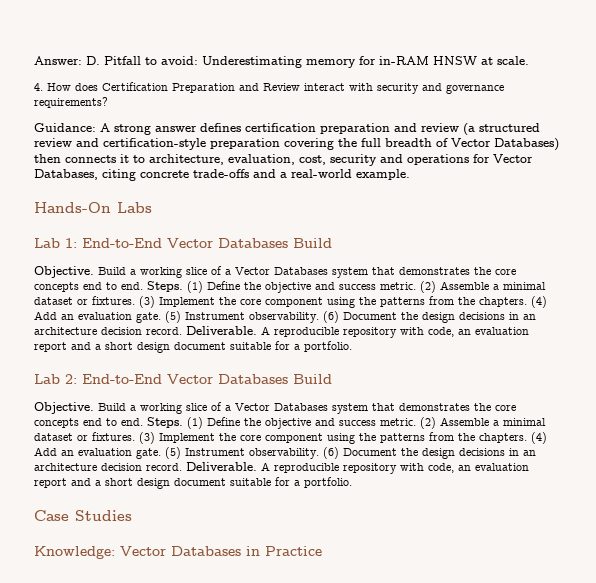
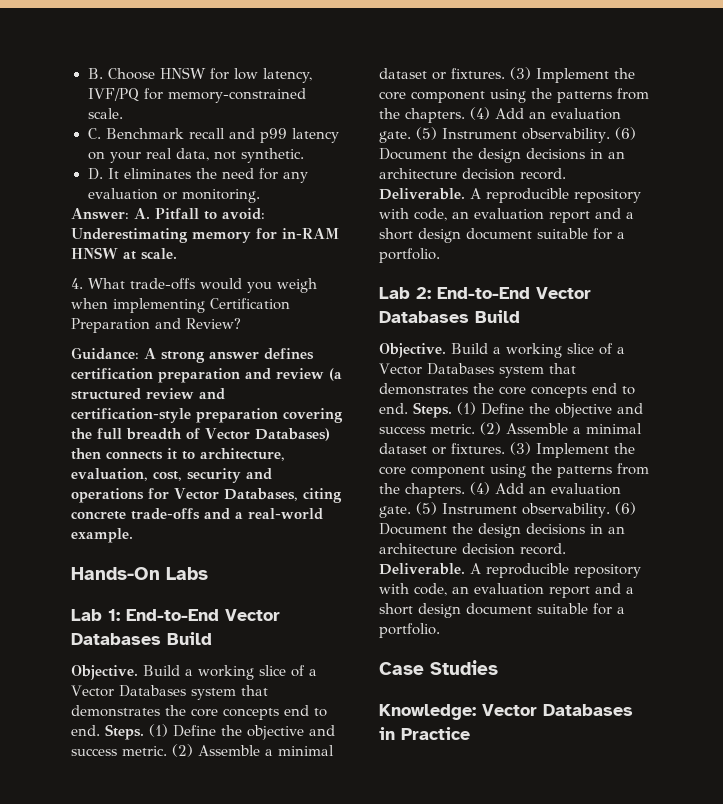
- Answer: D. Pitfall to avoid: Underestimating memory for in-RAM HNSW at scale.
+ B. Choose HNSW for low latency, IVF/PQ for memory-constrained scale.
+ C. Benchmark recall and p99 latency on your real data, not synthetic.
+ D. It eliminates the need for any evaluation or monitoring.
+ Answer: A. Pitfall to avoid: Underestimating memory for in-RAM HNSW at scale.
- 4. How does Certification Preparation and Review interact with security and governance requirements?
+ 4. What trade-offs would you weigh when implementing Certification Preparation and Review?

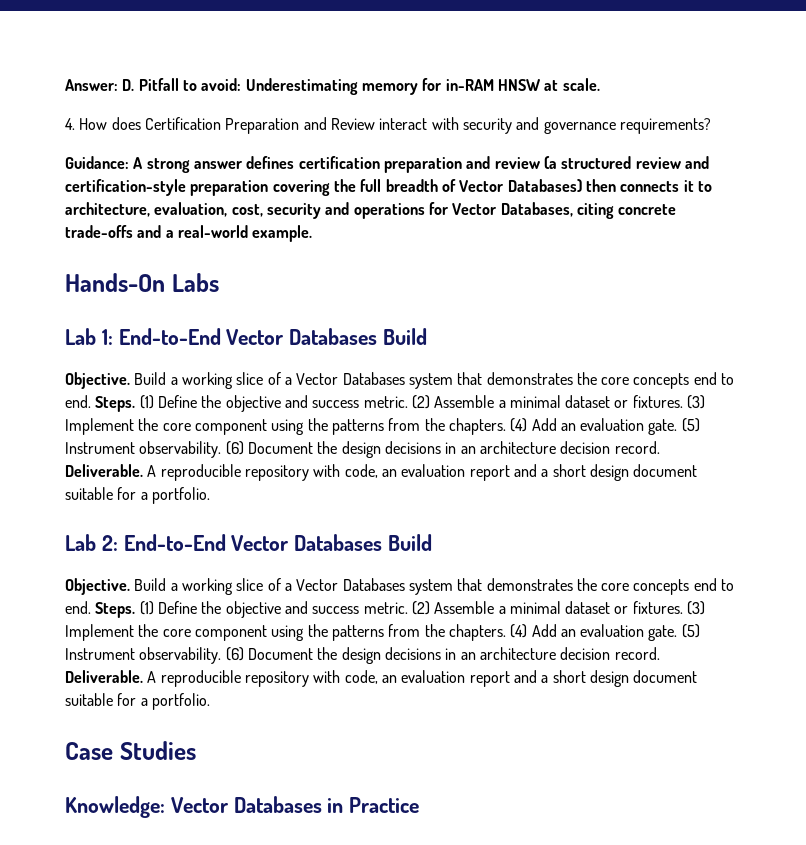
- B. Choose HNSW for low latency, IVF/PQ for memory-constrained scale.
- C. Benchmark recall and p99 latency on your real data, not synthetic.
- D. It eliminates the need for any evaluation or monitoring.
- Answer: A. Pitfall to avoid: Underestimating memory for in-RAM HNSW at scale.
+ Answer: D. Pitfall to avoid: Underestimating memory for in-RAM HNSW at scale.
- 4. What trade-offs would you weigh when implementing Certification Preparation and Review?
+ 4. How does Certification Preparation and Review interact with security and governance requirements?

